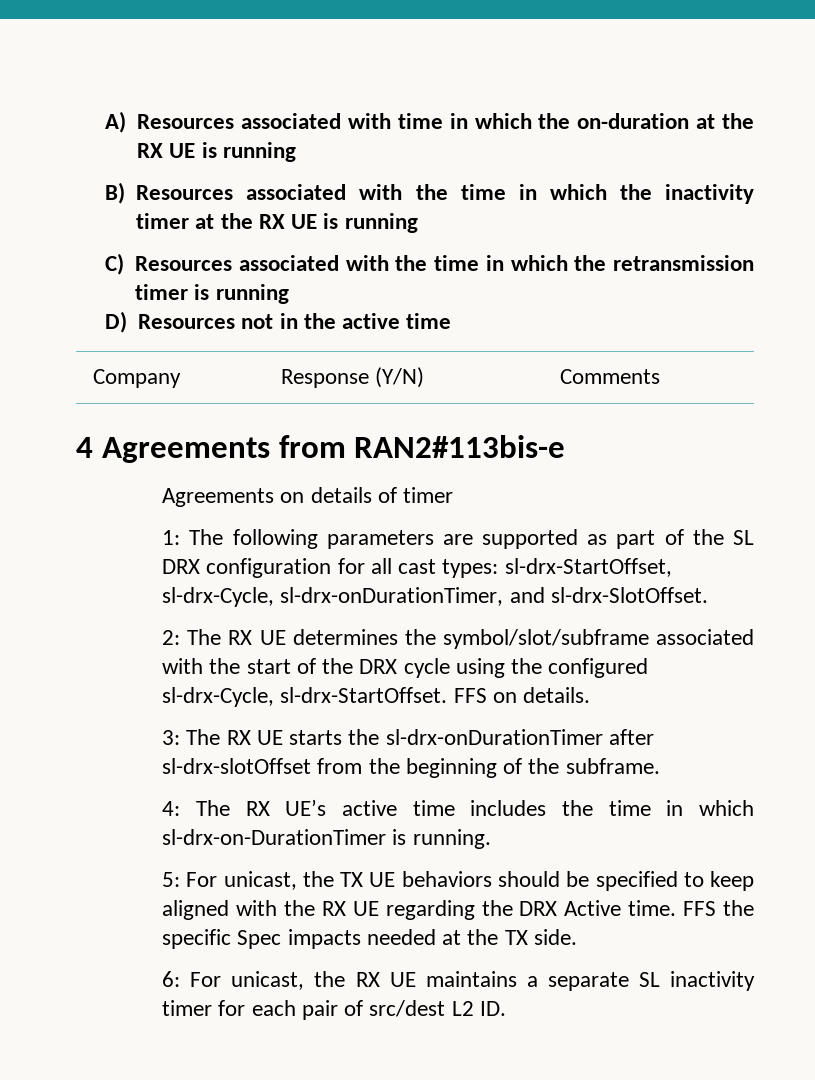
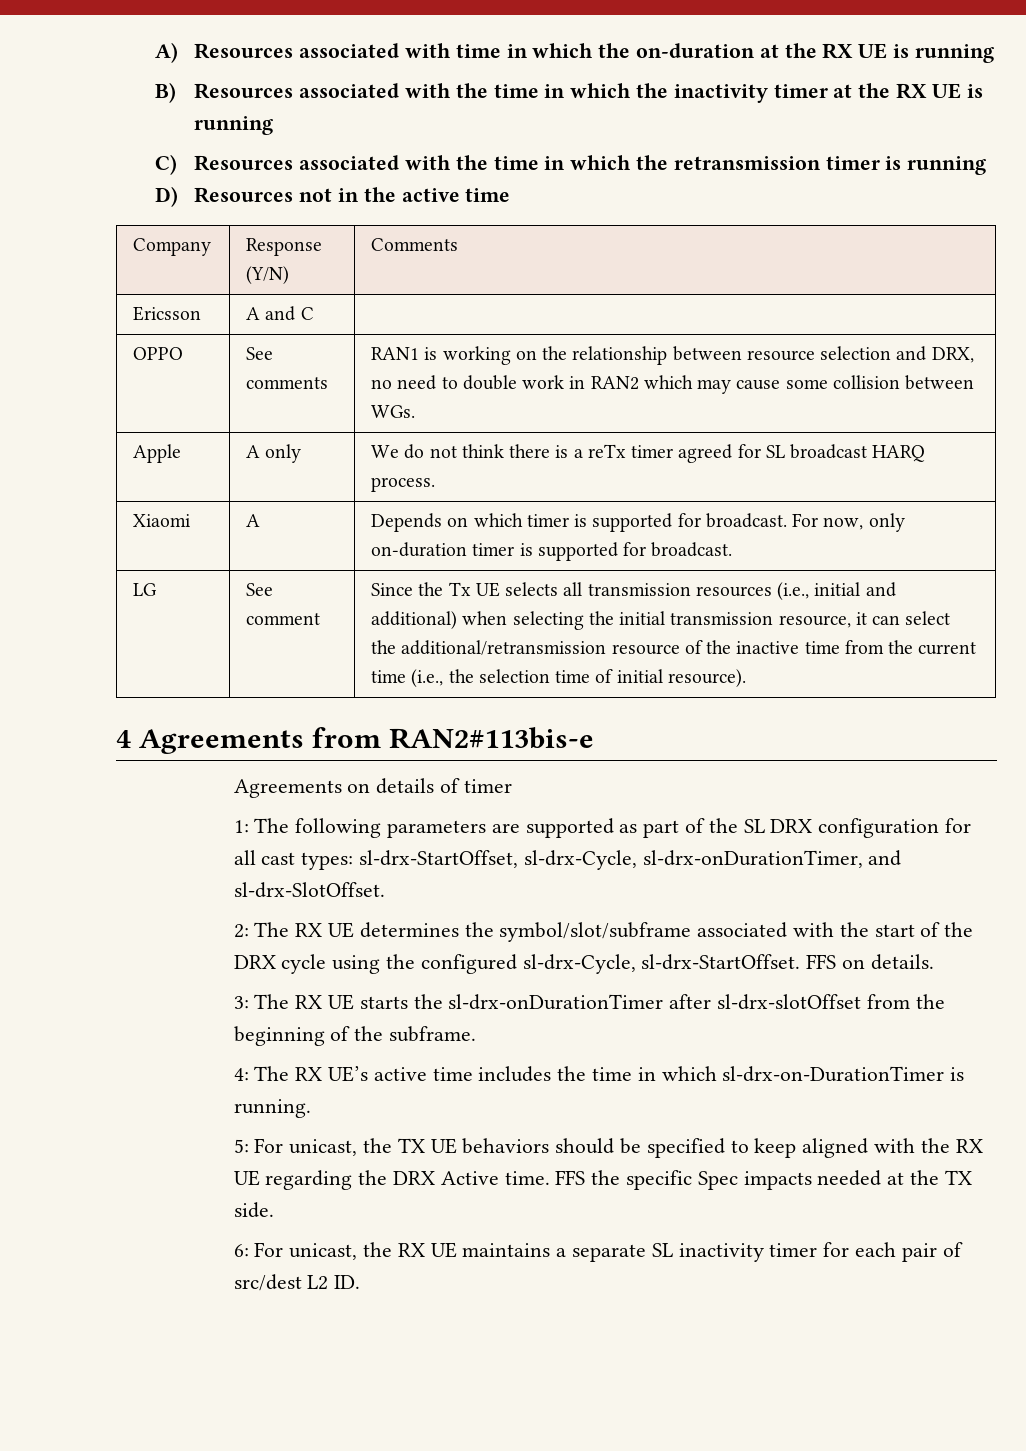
+ Ericsson | A and C |
+ OPPO | See comments | RAN1 is working on the relationship between resource selection and DRX, no need to double work in RAN2 which may cause some collision between WGs.
+ Apple | A only | We do not think there is a reTx timer agreed for SL broadcast HARQ process.
+ Xiaomi | A | Depends on which timer is supported for broadcast. For now, only on-duration timer is supported for broadcast.
+ LG | See comment | Since the Tx UE selects all transmission resources (i.e., initial and additional) when selecting the initial transmission resource, it can select the additional/retransmission resource of the inactive time from the current time (i.e., the selection time of initial resource).

